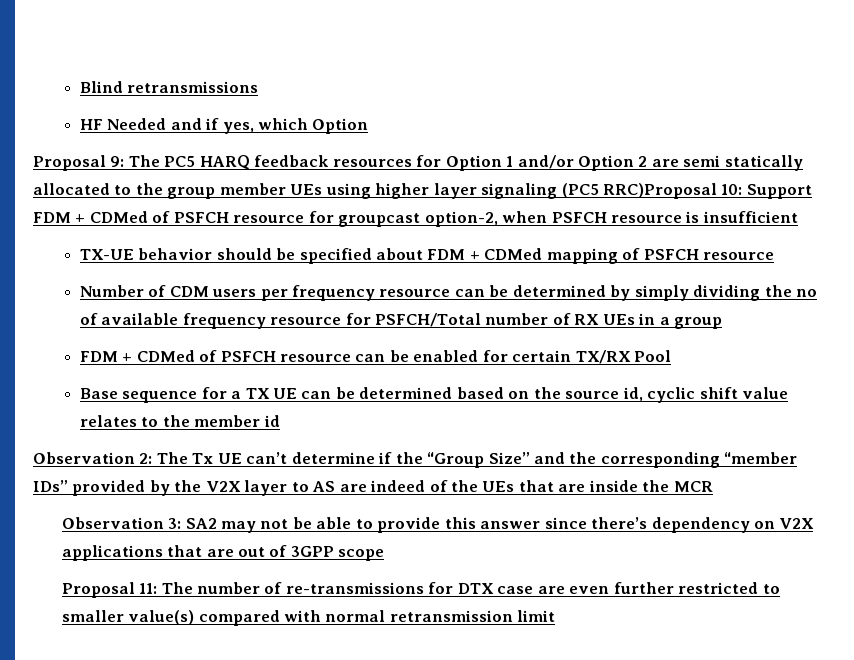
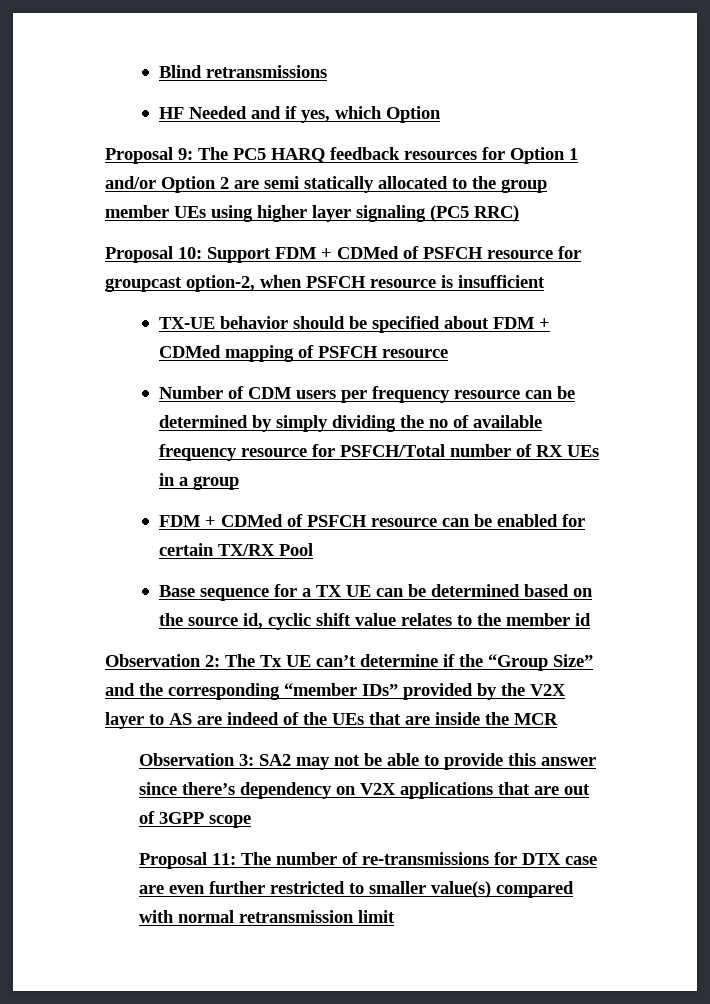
- Proposal 9: The PC5 HARQ feedback resources for Option 1 and/or Option 2 are semi statically allocated to the group member UEs using higher layer signaling (PC5 RRC)Proposal 10: Support FDM + CDMed of PSFCH resource for groupcast option-2, when PSFCH resource is insufficient
+ Proposal 9: The PC5 HARQ feedback resources for Option 1 and/or Option 2 are semi statically allocated to the group member UEs using higher layer signaling (PC5 RRC)
+ Proposal 10: Support FDM + CDMed of PSFCH resource for groupcast option-2, when PSFCH resource is insufficient

